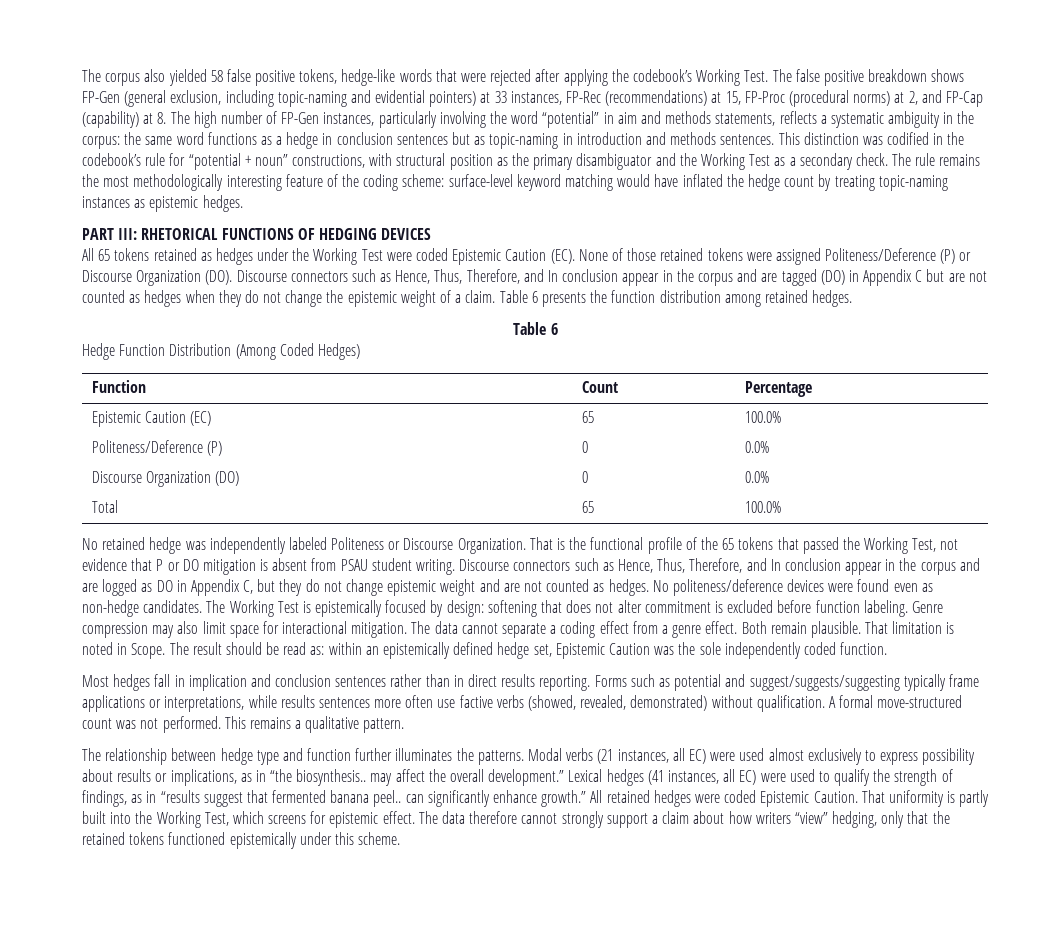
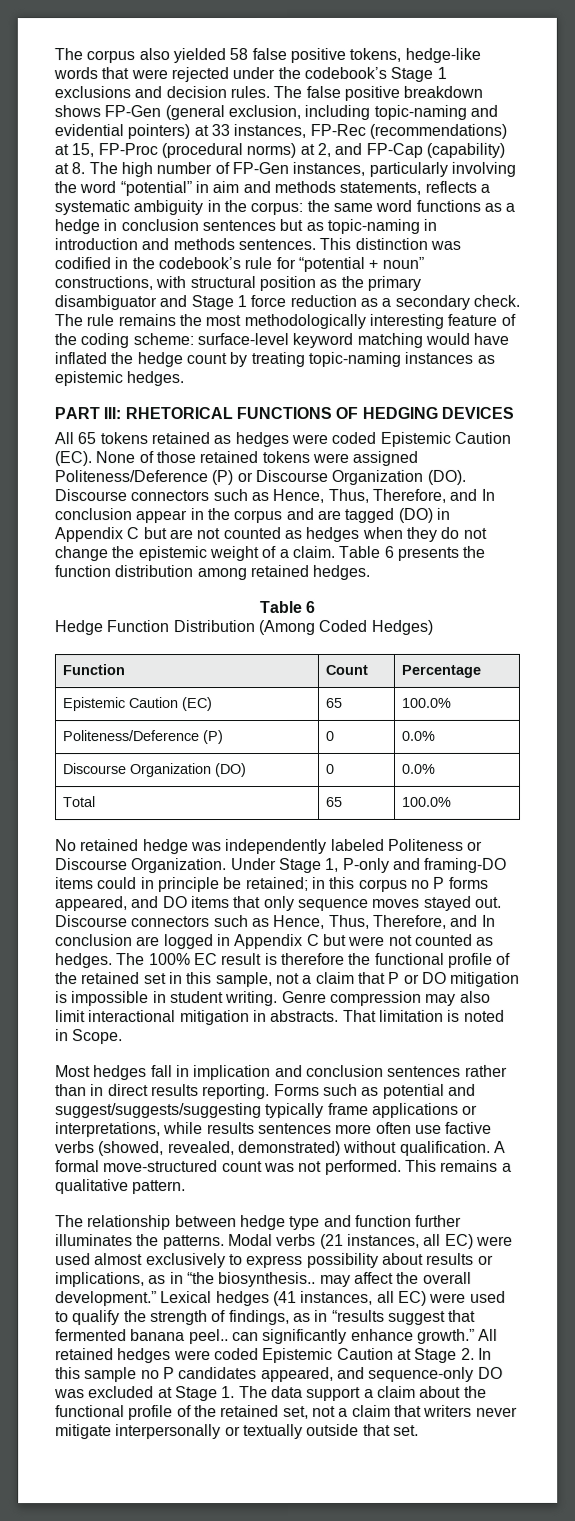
- The corpus also yielded 58 false positive tokens, hedge-like words that were rejected after applying the codebook’s Working Test.
+ The corpus also yielded 58 false positive tokens, hedge-like words that were rejected under the codebook’s Stage 1 exclusions and decision rules.
- This distinction was codified in the codebook’s rule for “potential + noun” constructions, with structural position as the primary disambiguator and the Working Test as a secondary check.
+ This distinction was codified in the codebook’s rule for “potential + noun” constructions, with structural position as the primary disambiguator and Stage 1 force reduction as a secondary check.
- All 65 tokens retained as hedges under the Working Test were coded Epistemic Caution (EC). None of those retained tokens were assigned Politeness/Deference (P) or Discourse Organization (DO). Discourse connectors such as Hence, Thus, Therefore, and In conclusion appear in the corpus and are tagged (DO) in Appendix C but are not counted as hedges when they do not change the epistemic weight of a claim.
+ All 65 tokens retained as hedges were coded Epistemic Caution (EC). None of those retained tokens were assigned Politeness/Deference (P) or Discourse Organization (DO). Discourse connectors such as Hence, Thus, Therefore, and In conclusion appear in the corpus and are tagged (DO) in Appendix C but are not counted as hedges when they do not change the epistemic weight of a claim.
- That is the functional profile of the 65 tokens that passed the Working Test, not evidence that P or DO mitigation is absent from PSAU student writing.
+ Under Stage 1, P-only and framing-DO items could in principle be retained; in this corpus no P forms appeared, and DO items that only sequence moves stayed out.
- Discourse connectors such as Hence, Thus, Therefore, and In conclusion appear in the corpus and are logged as DO in Appendix C, but they do not change epistemic weight and are not counted as hedges. No politeness/deference devices were found even as non-hedge candidates. The Working Test is epistemically focused by design: softening that does not alter commitment is excluded before function labeling.
+ Discourse connectors such as Hence, Thus, Therefore, and In conclusion are logged in Appendix C but were not counted as hedges. The 100% EC result is therefore the functional profile of the retained set in this sample, not a claim that P or DO mitigation is impossible in student writing.
- Genre compression may also limit space for interactional mitigation. The data cannot separate a coding effect from a genre effect. Both remain plausible.
+ Genre compression may also limit interactional mitigation in abstracts.
- The result should be read as: within an epistemically defined hedge set, Epistemic Caution was the sole independently coded function.
- All retained hedges were coded Epistemic Caution. That uniformity is partly built into the Working Test, which screens for epistemic effect. The data therefore cannot strongly support a claim about how writers “view” hedging, only that the retained tokens functioned epistemically under this scheme.
+ All retained hedges were coded Epistemic Caution at Stage 2. In this sample no P candidates appeared, and sequence-only DO was excluded at Stage 1. The data support a claim about the functional profile of the retained set, not a claim that writers never mitigate interpersonally or textually outside that set.

